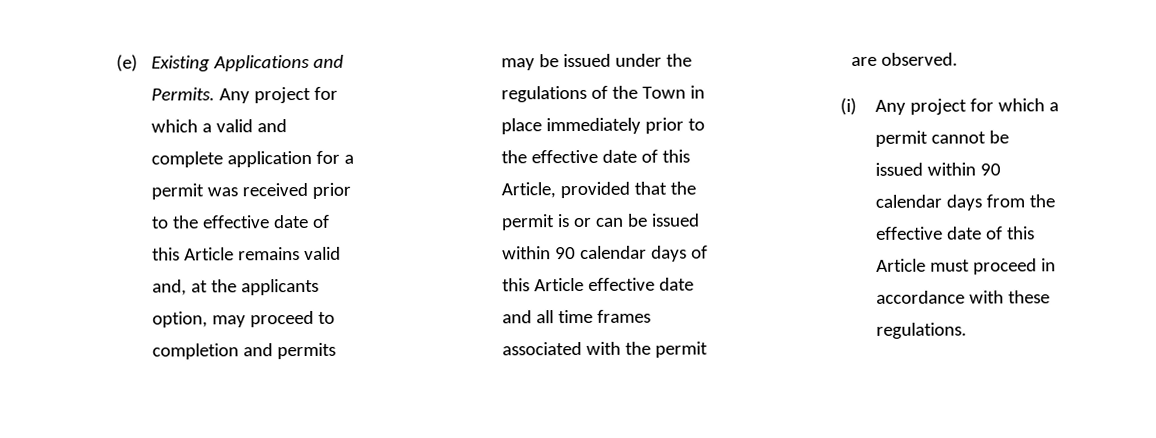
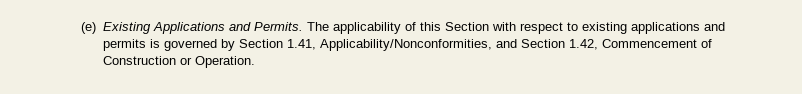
- Any project for which a valid and complete application for a permit was received prior to the effective date of this Article remains valid and, at the applicants option, may proceed to completion and permits may be issued under the regulations of the Town in place immediately prior to the effective date of this Article, provided that the permit is or can be issued within 90 calendar days of this Article effective date and all time frames associated with the permit are observed.
- (i) Any project for which a permit cannot be issued within 90 calendar days from the effective date of this Article must proceed in accordance with these regulations.
+ The applicability of this Section with respect to existing applications and permits is governed by Section 1.41, Applicability/Nonconformities, and Section 1.42, Commencement of Construction or Operation.

